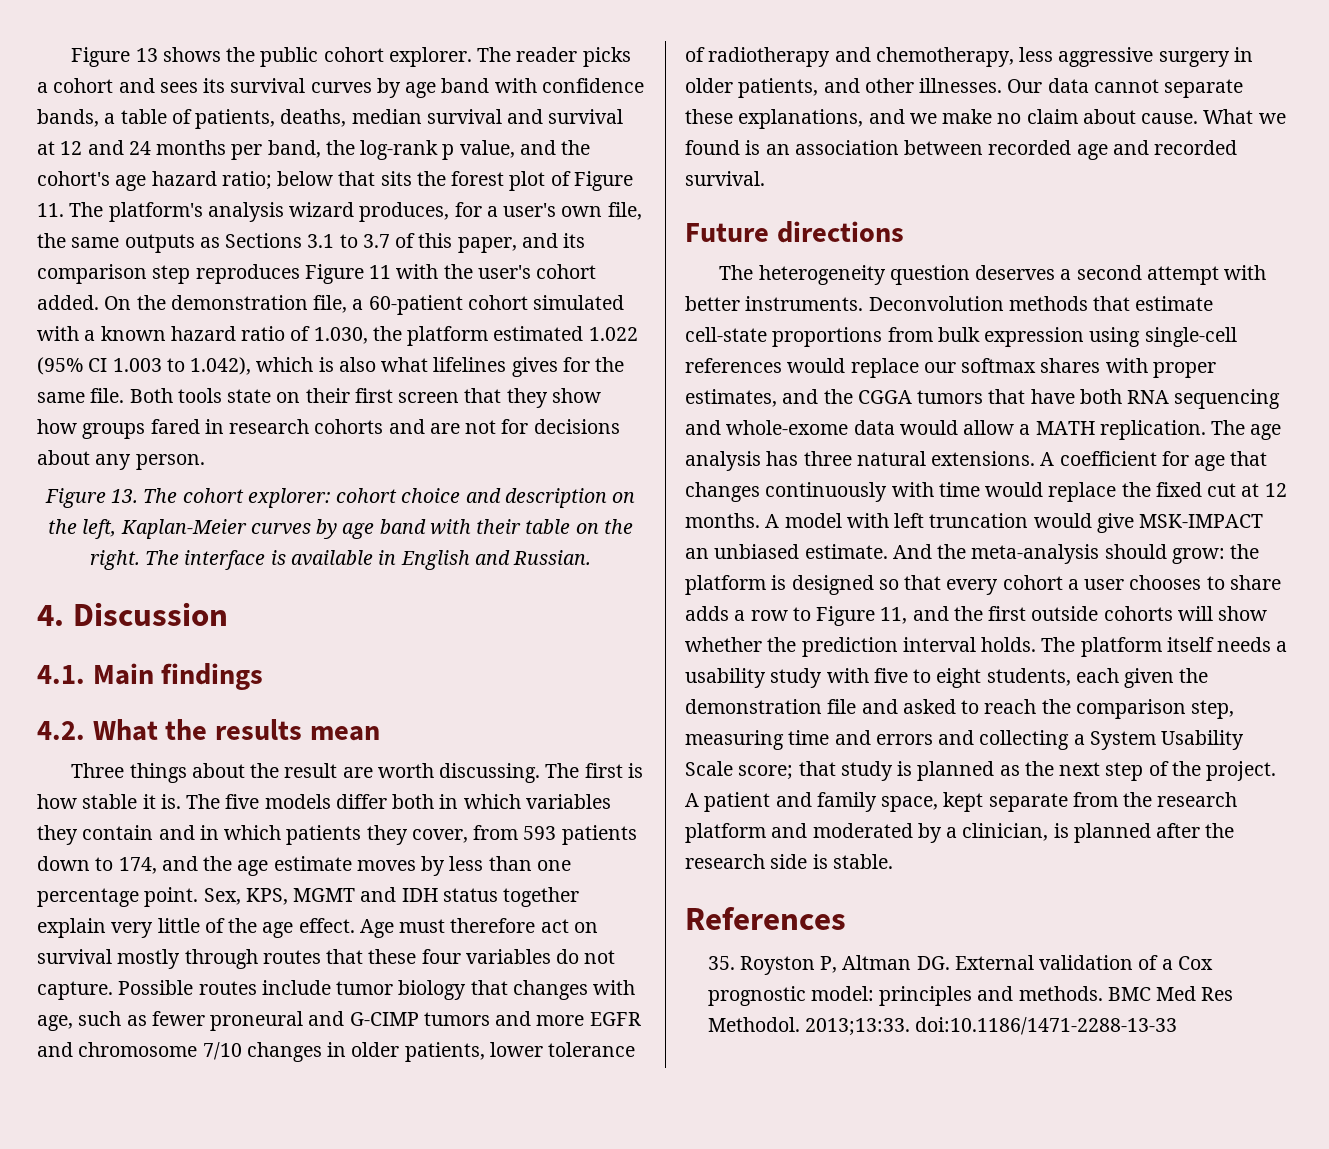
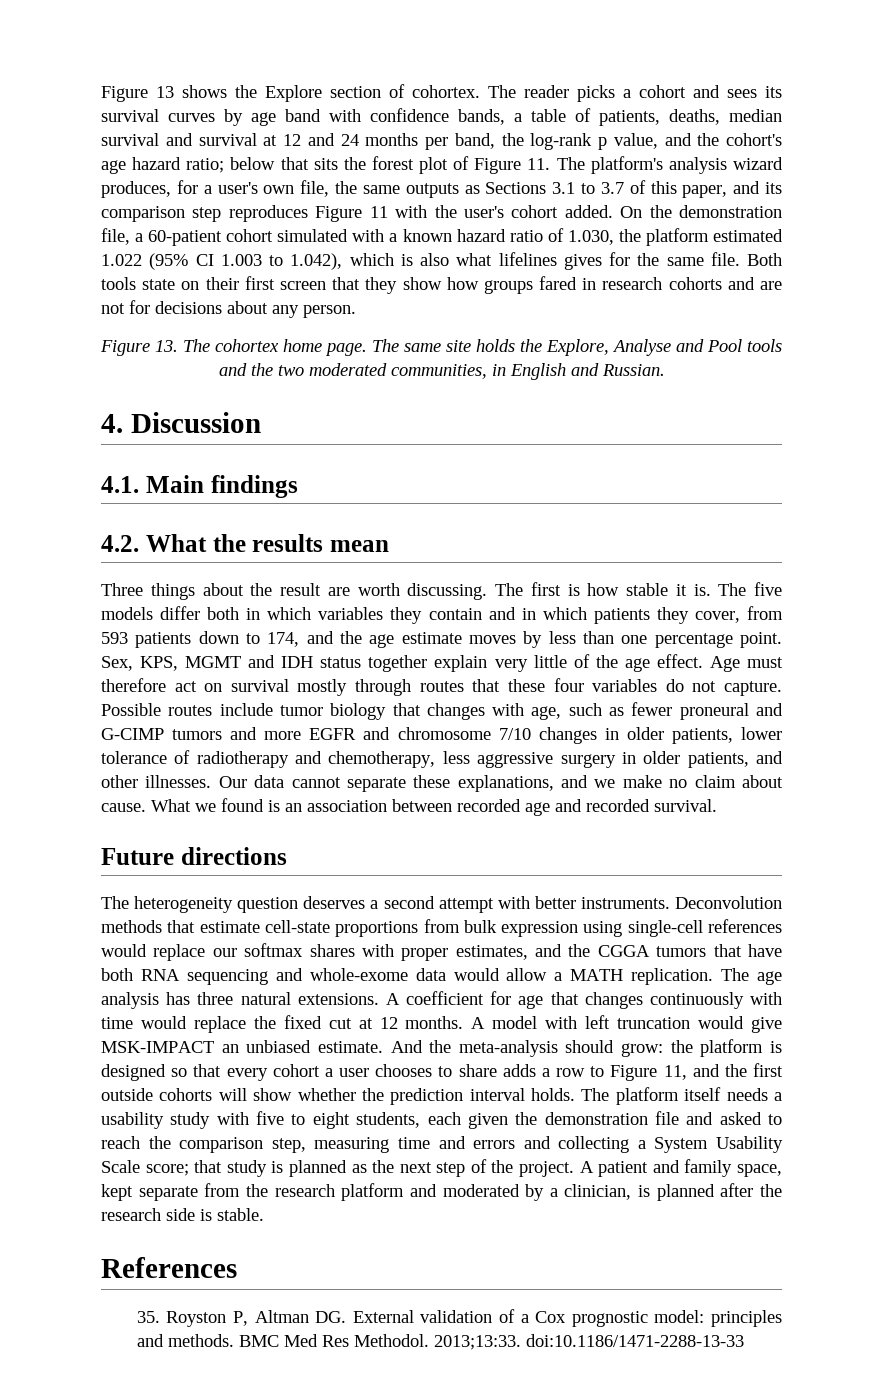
- Figure 13 shows the public cohort explorer.
+ Figure 13 shows the Explore section of cohortex.
- Figure 13. The cohort explorer: cohort choice and description on the left, Kaplan-Meier curves by age band with their table on the right. The interface is available in English and Russian.
+ Figure 13. The cohortex home page. The same site holds the Explore, Analyse and Pool tools and the two moderated communities, in English and Russian.

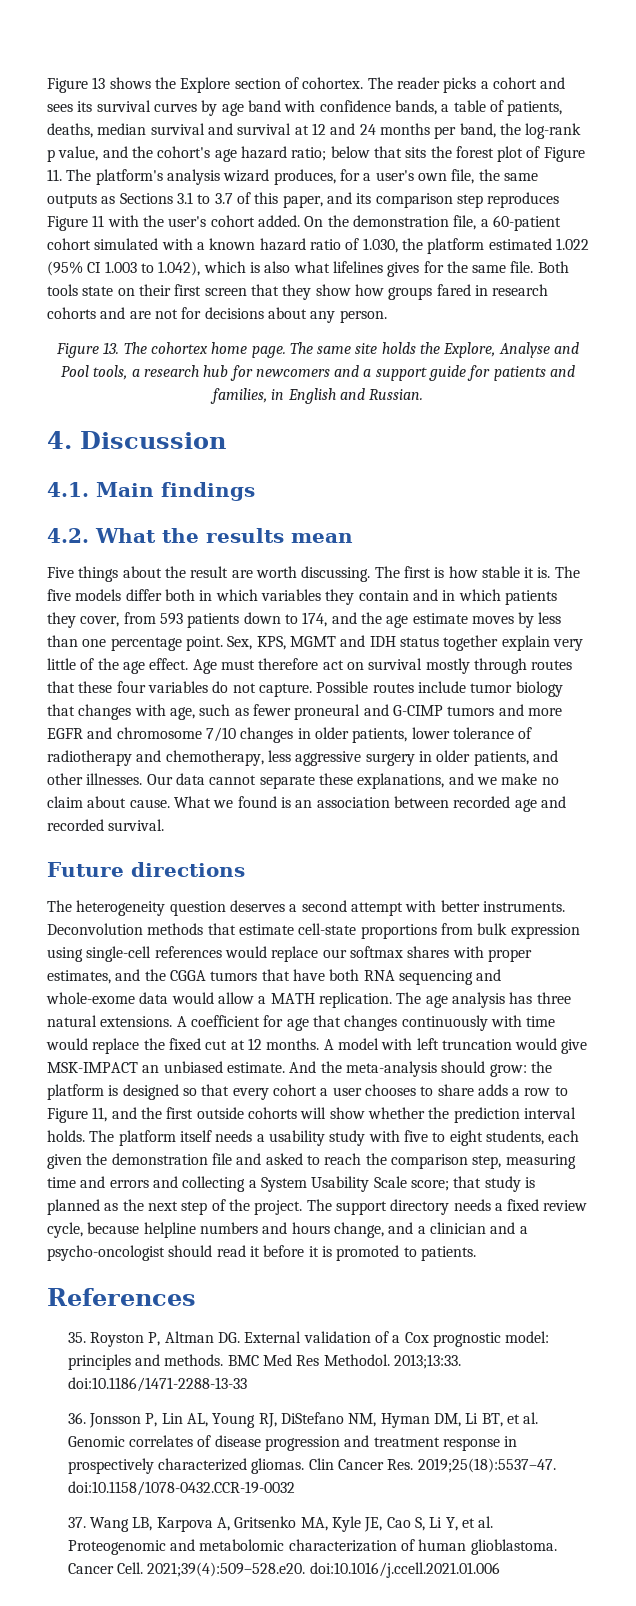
- The same site holds the Explore, Analyse and Pool tools and the two moderated communities, in English and Russian.
+ The same site holds the Explore, Analyse and Pool tools, a research hub for newcomers and a support guide for patients and families, in English and Russian.
- Three things about the result are worth discussing.
+ Five things about the result are worth discussing.
- A patient and family space, kept separate from the research platform and moderated by a clinician, is planned after the research side is stable.
+ The support directory needs a fixed review cycle, because helpline numbers and hours change, and a clinician and a psycho-oncologist should read it before it is promoted to patients.
+ 36. Jonsson P, Lin AL, Young RJ, DiStefano NM, Hyman DM, Li BT, et al. Genomic correlates of disease progression and treatment response in prospectively characterized gliomas. Clin Cancer Res. 2019;25(18):5537–47. doi:10.1158/1078-0432.CCR-19-0032
+ 37. Wang LB, Karpova A, Gritsenko MA, Kyle JE, Cao S, Li Y, et al. Proteogenomic and metabolomic characterization of human glioblastoma. Cancer Cell. 2021;39(4):509–528.e20. doi:10.1016/j.ccell.2021.01.006

